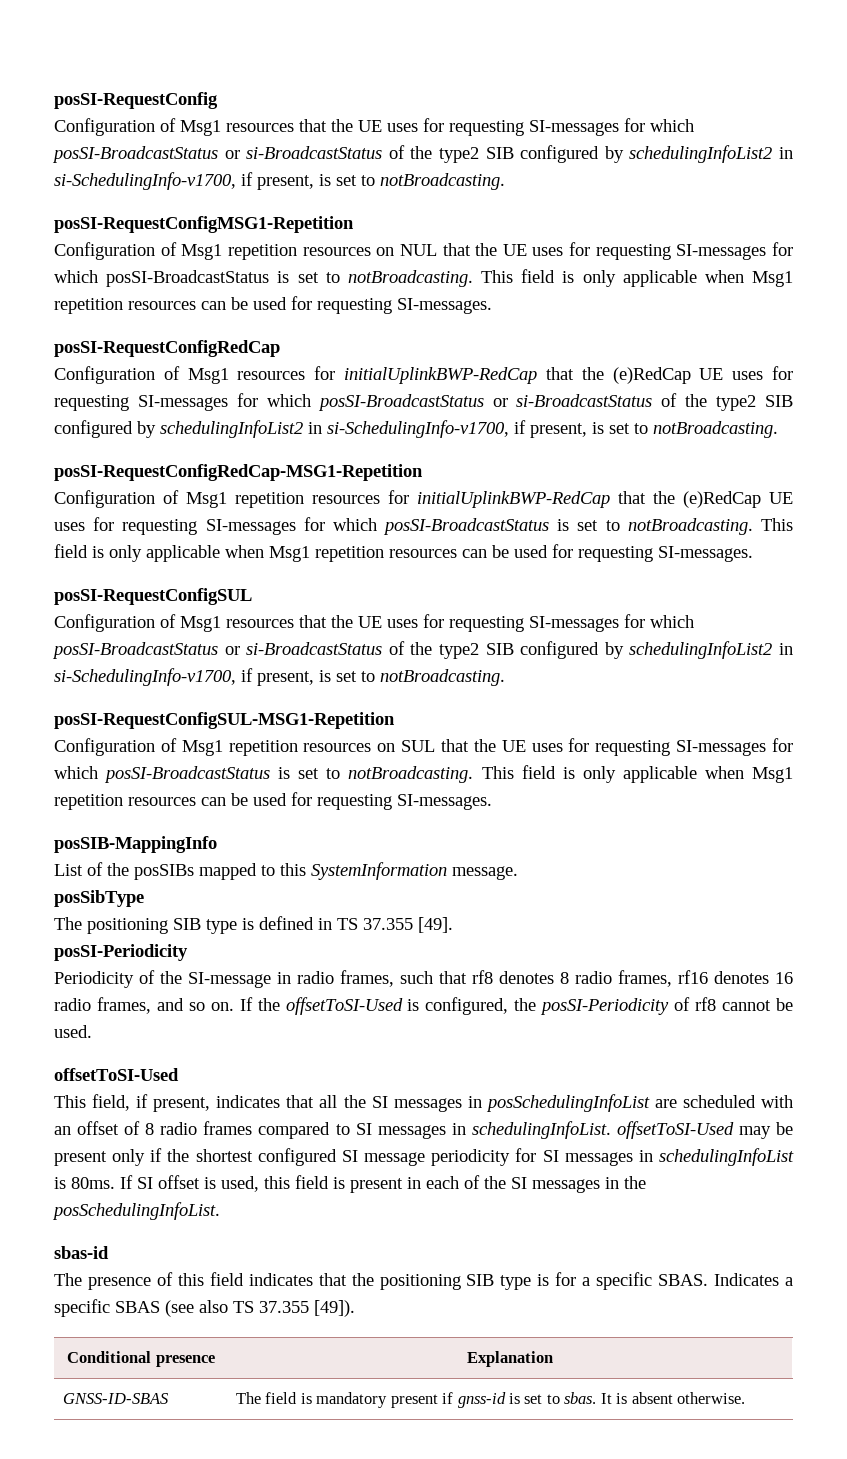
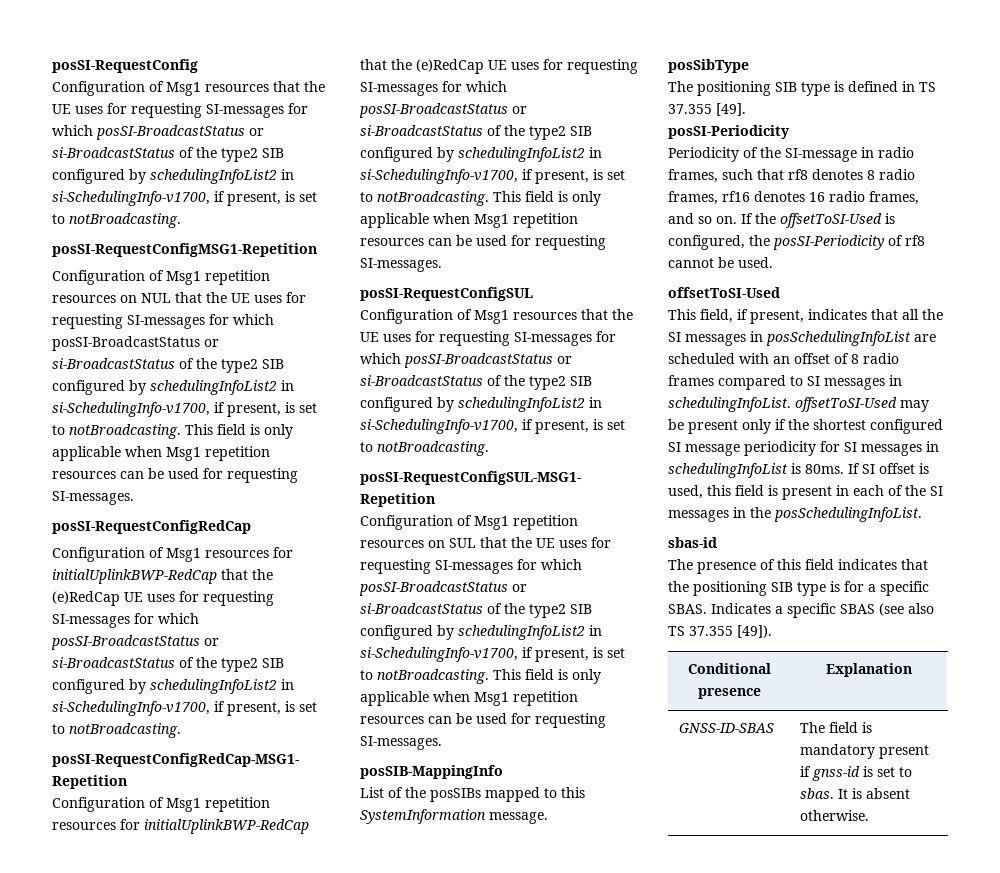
- Configuration of Msg1 repetition resources on NUL that the UE uses for requesting SI-messages for which posSI-BroadcastStatus is set to notBroadcasting.
+ Configuration of Msg1 repetition resources on NUL that the UE uses for requesting SI-messages for which posSI-BroadcastStatus or si-BroadcastStatus of the type2 SIB configured by schedulingInfoList2 in si-SchedulingInfo-v1700, if present, is set to notBroadcasting.
- Configuration of Msg1 repetition resources for initialUplinkBWP-RedCap that the (e)RedCap UE uses for requesting SI-messages for which posSI-BroadcastStatus is set to notBroadcasting.
+ Configuration of Msg1 repetition resources for initialUplinkBWP-RedCap that the (e)RedCap UE uses for requesting SI-messages for which posSI-BroadcastStatus or si-BroadcastStatus of the type2 SIB configured by schedulingInfoList2 in si-SchedulingInfo-v1700, if present, is set to notBroadcasting.
- Configuration of Msg1 repetition resources on SUL that the UE uses for requesting SI-messages for which posSI-BroadcastStatus is set to notBroadcasting.
+ Configuration of Msg1 repetition resources on SUL that the UE uses for requesting SI-messages for which posSI-BroadcastStatus or si-BroadcastStatus of the type2 SIB configured by schedulingInfoList2 in si-SchedulingInfo-v1700, if present, is set to notBroadcasting.

